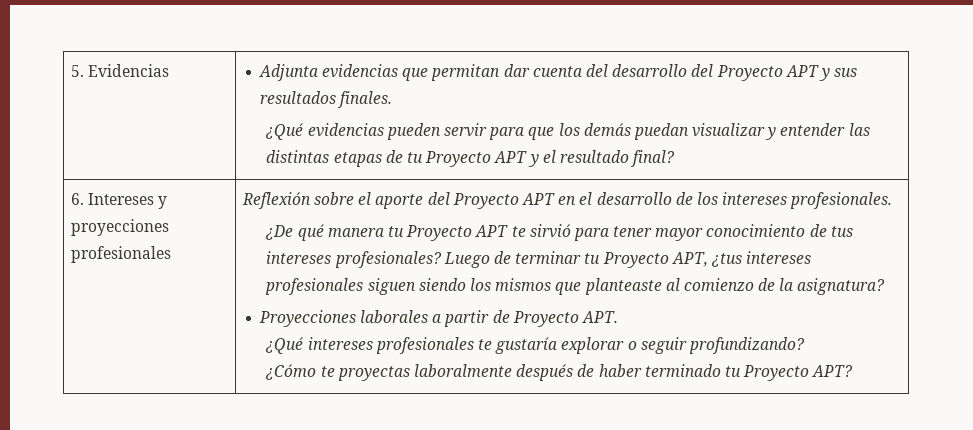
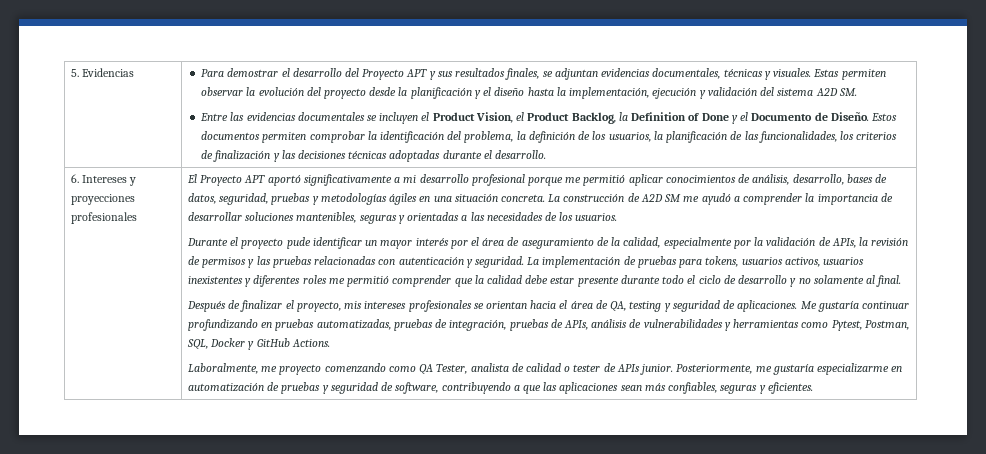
- Adjunta evidencias que permitan dar cuenta del desarrollo del Proyecto APT y sus resultados finales.
- ¿Qué evidencias pueden servir para que los demás puedan visualizar y entender las distintas etapas de tu Proyecto APT y el resultado final?
+ Para demostrar el desarrollo del Proyecto APT y sus resultados finales, se adjuntan evidencias documentales, técnicas y visuales. Estas permiten observar la evolución del proyecto desde la planificación y el diseño hasta la implementación, ejecución y validación del sistema A2D SM.
+ Entre las evidencias documentales se incluyen el Product Vision, el Product Backlog, la Definition of Done y el Documento de Diseño. Estos documentos permiten comprobar la identificación del problema, la definición de los usuarios, la planificación de las funcionalidades, los criterios de finalización y las decisiones técnicas adoptadas durante el desarrollo.
- Reflexión sobre el aporte del Proyecto APT en el desarrollo de los intereses profesionales.
- ¿De qué manera tu Proyecto APT te sirvió para tener mayor conocimiento de tus intereses profesionales? Luego de terminar tu Proyecto APT, ¿tus intereses profesionales siguen siendo los mismos que planteaste al comienzo de la asignatura?
- Proyecciones laborales a partir de Proyecto APT.
- ¿Qué intereses profesionales te gustaría explorar o seguir profundizando?
- ¿Cómo te proyectas laboralmente después de haber terminado tu Proyecto APT?
+ El Proyecto APT aportó significativamente a mi desarrollo profesional porque me permitió aplicar conocimientos de análisis, desarrollo, bases de datos, seguridad, pruebas y metodologías ágiles en una situación concreta. La construcción de A2D SM me ayudó a comprender la importancia de desarrollar soluciones mantenibles, seguras y orientadas a las necesidades de los usuarios.
+ Durante el proyecto pude identificar un mayor interés por el área de aseguramiento de la calidad, especialmente por la validación de APIs, la revisión de permisos y las pruebas relacionadas con autenticación y seguridad. La implementación de pruebas para tokens, usuarios activos, usuarios inexistentes y diferentes roles me permitió comprender que la calidad debe estar presente durante todo el ciclo de desarrollo y no solamente al final.
+ Después de finalizar el proyecto, mis intereses profesionales se orientan hacia el área de QA, testing y seguridad de aplicaciones. Me gustaría continuar profundizando en pruebas automatizadas, pruebas de integración, pruebas de APIs, análisis de vulnerabilidades y herramientas como Pytest, Postman, SQL, Docker y GitHub Actions.
+ Laboralmente, me proyecto comenzando como QA Tester, analista de calidad o tester de APIs junior. Posteriormente, me gustaría especializarme en automatización de pruebas y seguridad de software, contribuyendo a que las aplicaciones sean más confiables, seguras y eficientes.

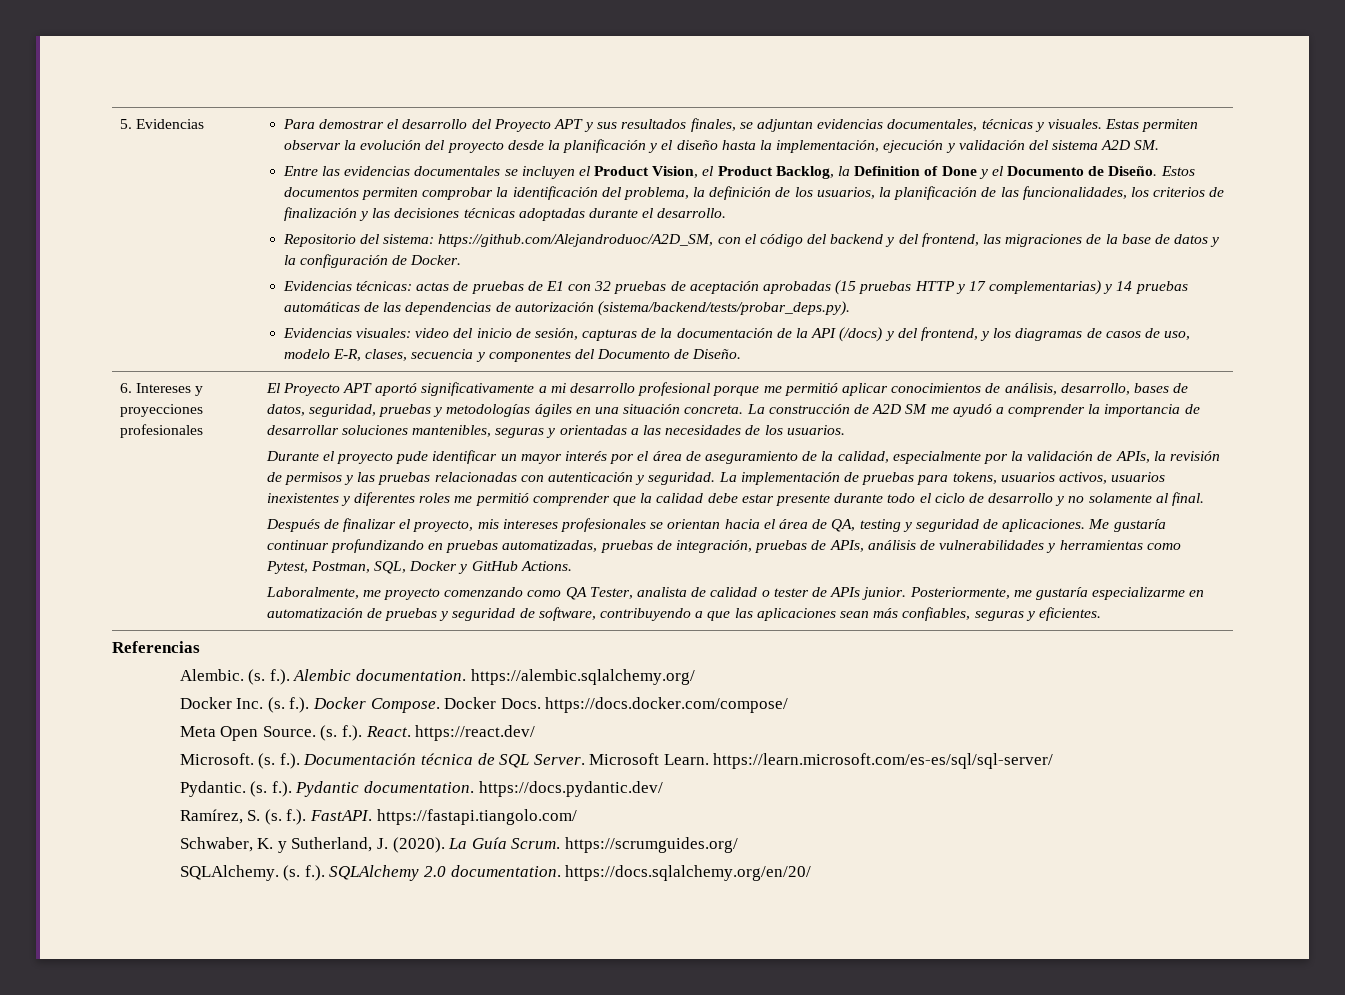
+ Repositorio del sistema: https://github.com/Alejandroduoc/A2D_SM, con el código del backend y del frontend, las migraciones de la base de datos y la configuración de Docker.
+ Evidencias técnicas: actas de pruebas de E1 con 32 pruebas de aceptación aprobadas (15 pruebas HTTP y 17 complementarias) y 14 pruebas automáticas de las dependencias de autorización (sistema/backend/tests/probar_deps.py).
+ Evidencias visuales: video del inicio de sesión, capturas de la documentación de la API (/docs) y del frontend, y los diagramas de casos de uso, modelo E-R, clases, secuencia y componentes del Documento de Diseño.
+ Referencias
+ Alembic. (s. f.). Alembic documentation. https://alembic.sqlalchemy.org/
+ Docker Inc. (s. f.). Docker Compose. Docker Docs. https://docs.docker.com/compose/
+ Meta Open Source. (s. f.). React. https://react.dev/
+ Microsoft. (s. f.). Documentación técnica de SQL Server. Microsoft Learn. https://learn.microsoft.com/es-es/sql/sql-server/
+ Pydantic. (s. f.). Pydantic documentation. https://docs.pydantic.dev/
+ Ramírez, S. (s. f.). FastAPI. https://fastapi.tiangolo.com/
+ Schwaber, K. y Sutherland, J. (2020). La Guía Scrum. https://scrumguides.org/
+ SQLAlchemy. (s. f.). SQLAlchemy 2.0 documentation. https://docs.sqlalchemy.org/en/20/

